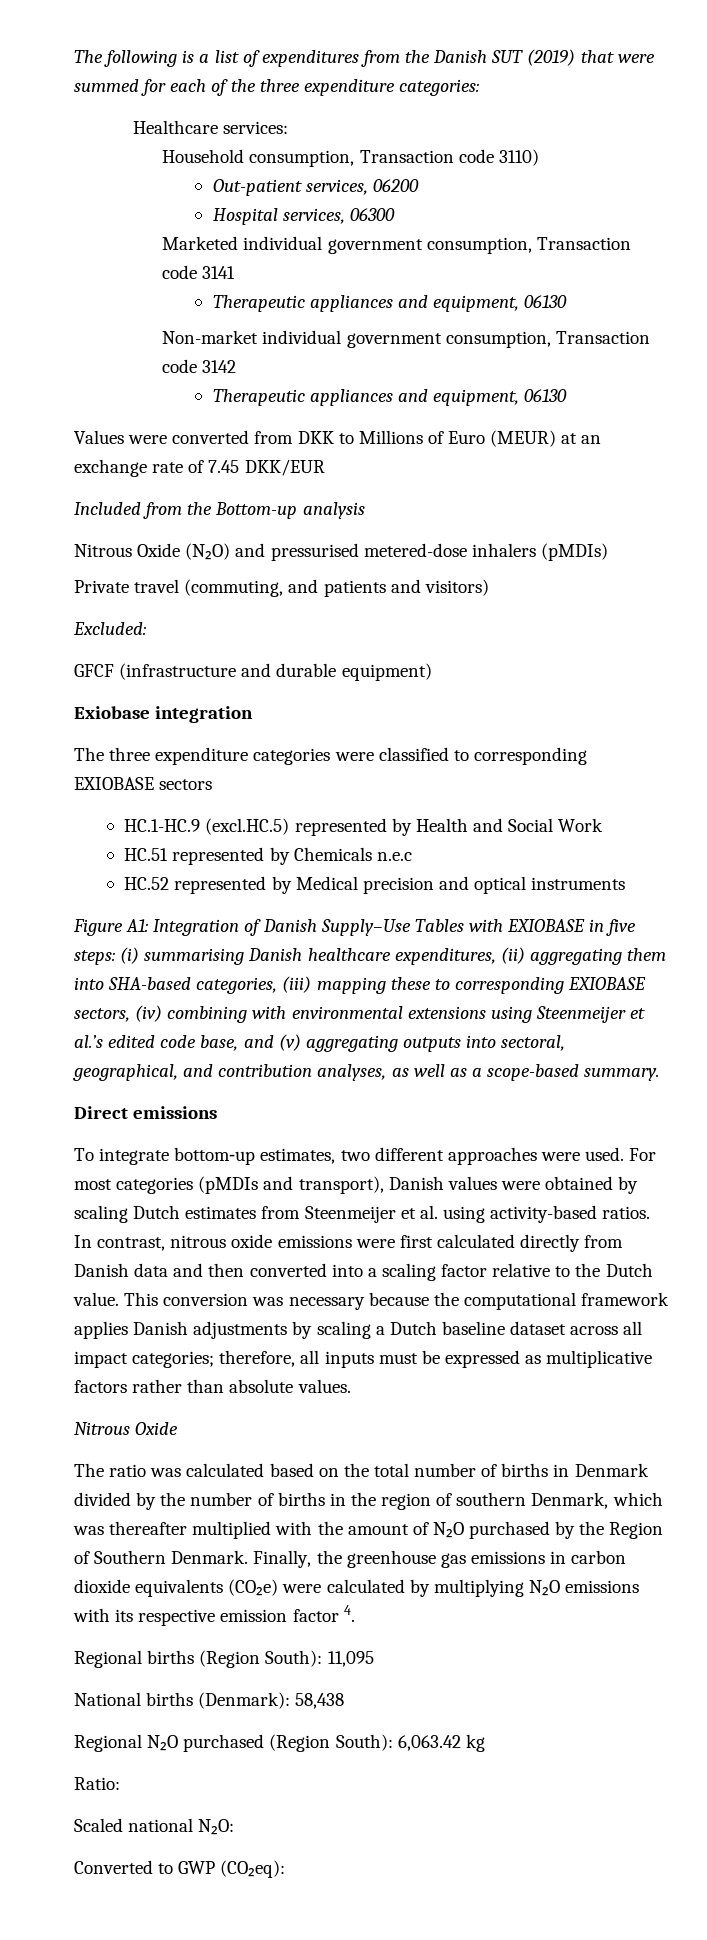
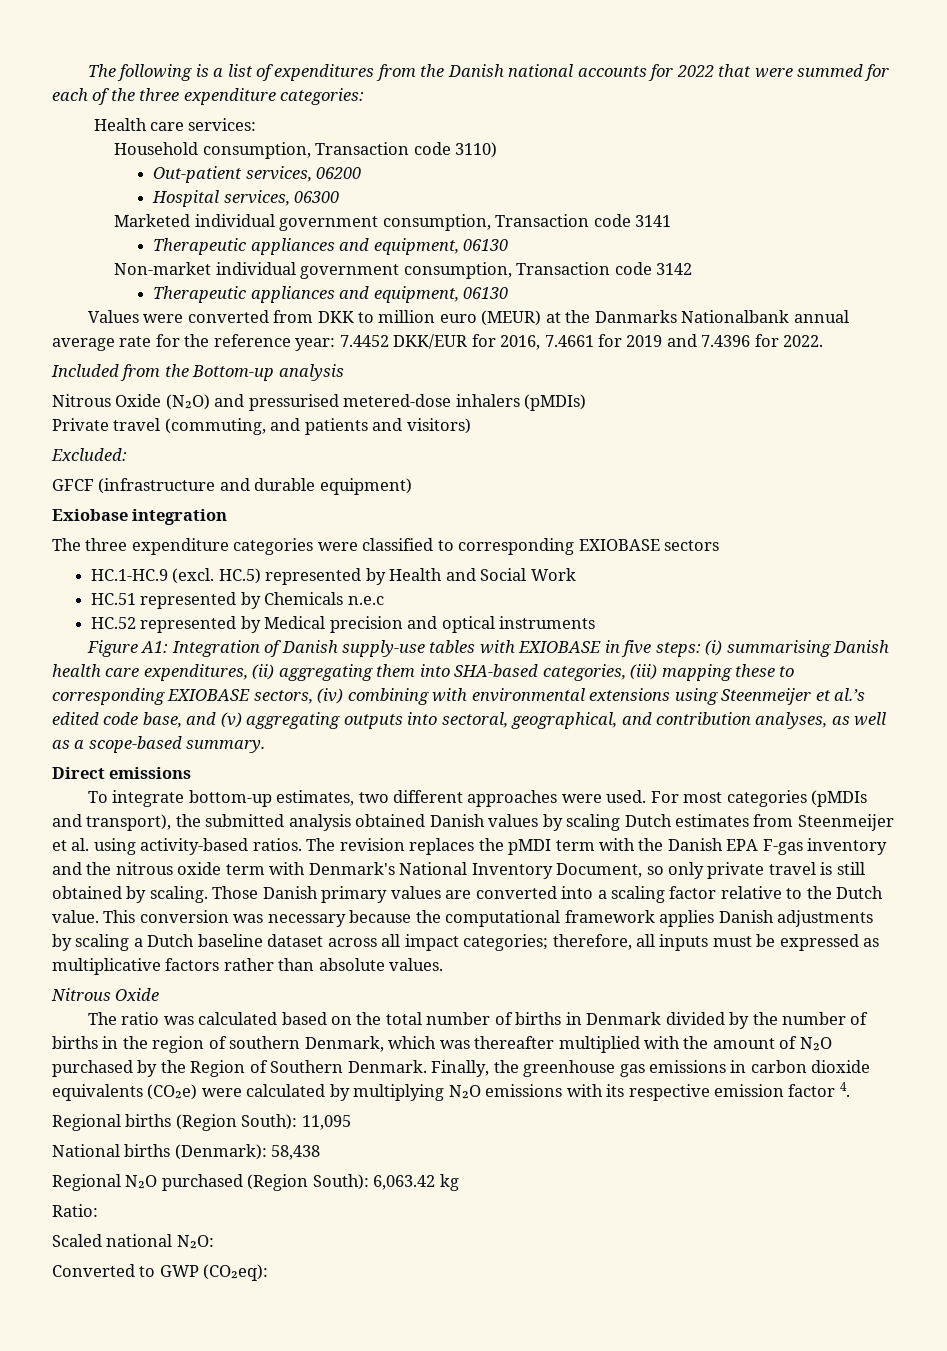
- The following is a list of expenditures from the Danish SUT (2019) that were summed for each of the three expenditure categories:
+ The following is a list of expenditures from the Danish national accounts for 2022 that were summed for each of the three expenditure categories:
- Healthcare services:
+ Health care services:
- Values were converted from DKK to Millions of Euro (MEUR) at an exchange rate of 7.45 DKK/EUR
+ Values were converted from DKK to million euro (MEUR) at the Danmarks Nationalbank annual average rate for the reference year: 7.4452 DKK/EUR for 2016, 7.4661 for 2019 and 7.4396 for 2022.
- HC.1-HC.9 (excl.HC.5) represented by Health and Social Work
+ HC.1-HC.9 (excl. HC.5) represented by Health and Social Work
- Figure A1: Integration of Danish Supply–Use Tables with EXIOBASE in five steps: (i) summarising Danish healthcare expenditures, (ii) aggregating them into SHA-based categories, (iii) mapping these to corresponding EXIOBASE sectors, (iv) combining with environmental extensions using Steenmeijer et al.’s edited code base, and (v) aggregating outputs into sectoral, geographical, and contribution analyses, as well as a scope-based summary.
+ Figure A1: Integration of Danish supply-use tables with EXIOBASE in five steps: (i) summarising Danish health care expenditures, (ii) aggregating them into SHA-based categories, (iii) mapping these to corresponding EXIOBASE sectors, (iv) combining with environmental extensions using Steenmeijer et al.’s edited code base, and (v) aggregating outputs into sectoral, geographical, and contribution analyses, as well as a scope-based summary.
- For most categories (pMDIs and transport), Danish values were obtained by scaling Dutch estimates from Steenmeijer et al. using activity-based ratios.
+ For most categories (pMDIs and transport), the submitted analysis obtained Danish values by scaling Dutch estimates from Steenmeijer et al. using activity-based ratios.
- In contrast, nitrous oxide emissions were first calculated directly from Danish data and then converted into a scaling factor relative to the Dutch value.
+ The revision replaces the pMDI term with the Danish EPA F-gas inventory and the nitrous oxide term with Denmark's National Inventory Document, so only private travel is still obtained by scaling. Those Danish primary values are converted into a scaling factor relative to the Dutch value.

